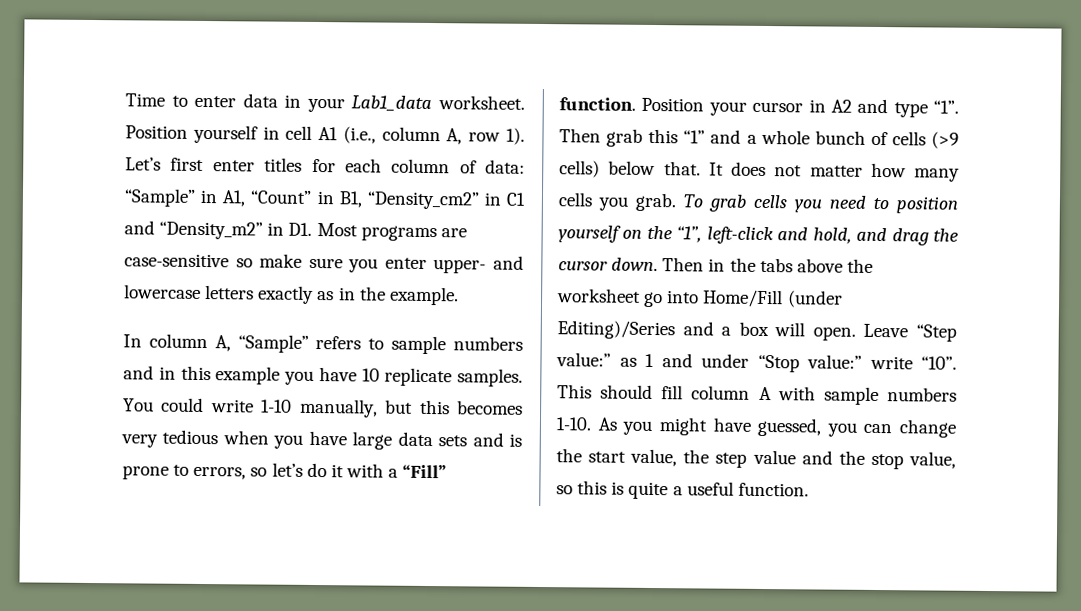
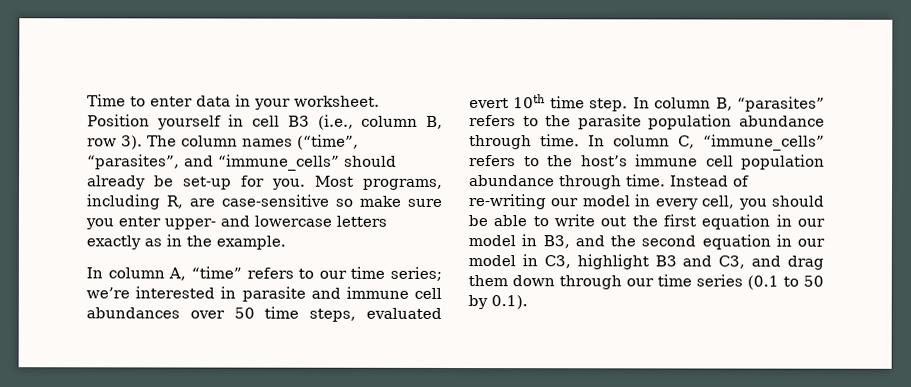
- Time to enter data in your Lab1_data worksheet.
+ Time to enter data in your worksheet.
- Position yourself in cell A1 (i.e., column A, row 1). Let’s first enter titles for each column of data: “Sample” in A1, “Count” in B1, “Density_cm2” in C1 and “Density_m2” in D1. Most programs are case-sensitive so make sure you enter upper- and lowercase letters exactly as in the example.
+ Position yourself in cell B3 (i.e., column B, row 3). The column names (“time”, “parasites”, and “immune_cells” should already be set-up for you. Most programs, including R, are case-sensitive so make sure you enter upper- and lowercase letters exactly as in the example.
- In column A, “Sample” refers to sample numbers and in this example you have 10 replicate samples. You could write 1-10 manually, but this becomes very tedious when you have large data sets and is prone to errors, so let’s do it with a “Fill” function. Position your cursor in A2 and type “1”. Then grab this “1” and a whole bunch of cells (>9 cells) below that. It does not matter how many cells you grab. To grab cells you need to position yourself on the “1”, left-click and hold, and drag the cursor down. Then in the tabs above the worksheet go into Home/Fill (under Editing)/Series and a box will open. Leave “Step value:” as 1 and under “Stop value:” write “10”. This should fill column A with sample numbers 1-10. As you might have guessed, you can change the start value, the step value and the stop value, so this is quite a useful function.
+ In column A, “time” refers to our time series; we’re interested in parasite and immune cell abundances over 50 time steps, evaluated evert 10th time step. In column B, “parasites” refers to the parasite population abundance through time. In column C, “immune_cells” refers to the host’s immune cell population abundance through time. Instead of re-writing our model in every cell, you should be able to write out the first equation in our model in B3, and the second equation in our model in C3, highlight B3 and C3, and drag them down through our time series (0.1 to 50 by 0.1).

